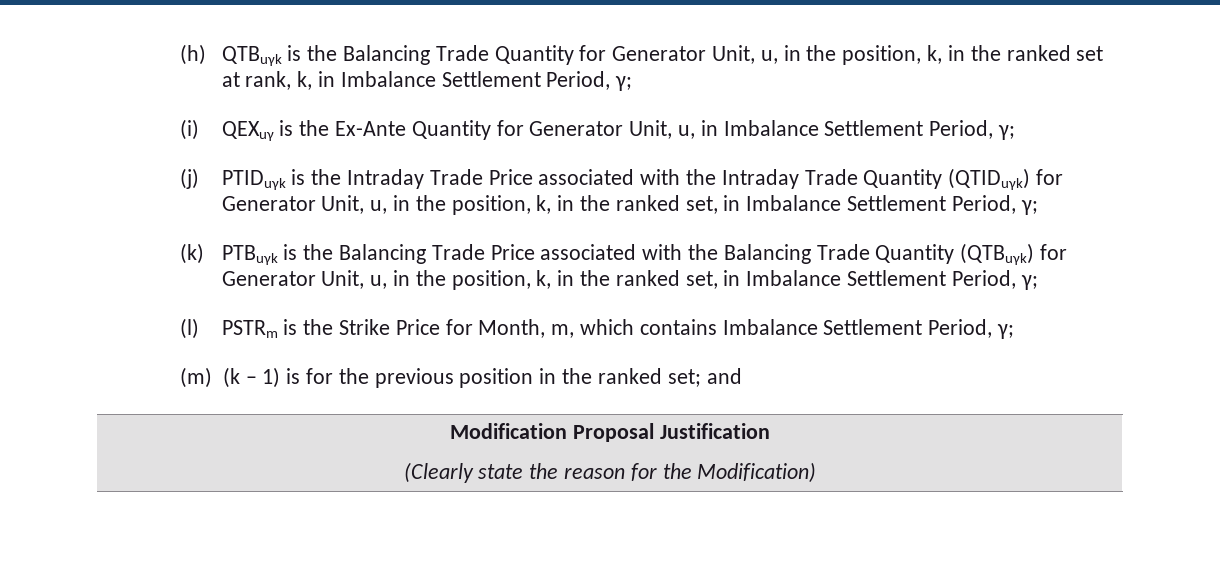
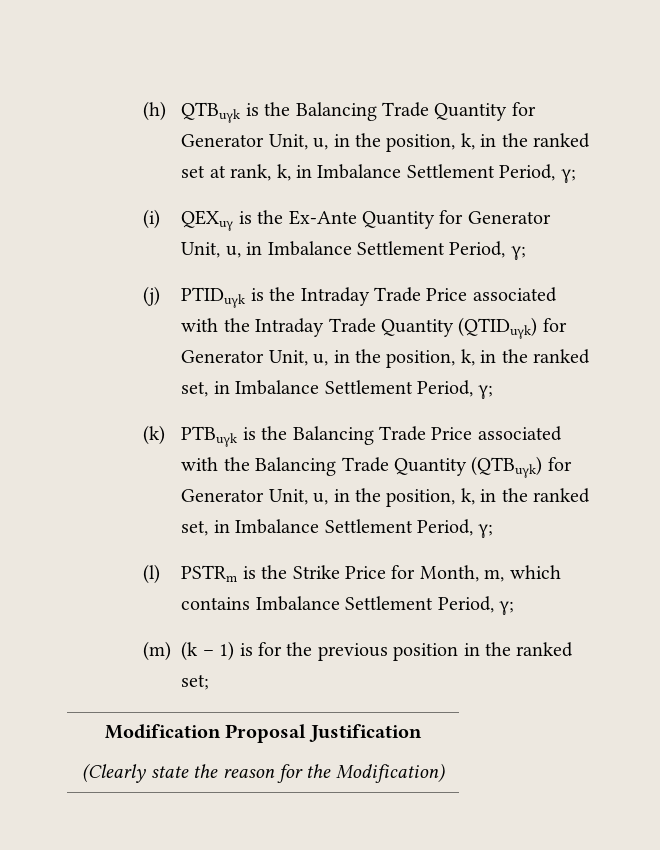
- (m) (k – 1) is for the previous position in the ranked set; and
+ (m) (k – 1) is for the previous position in the ranked set;

